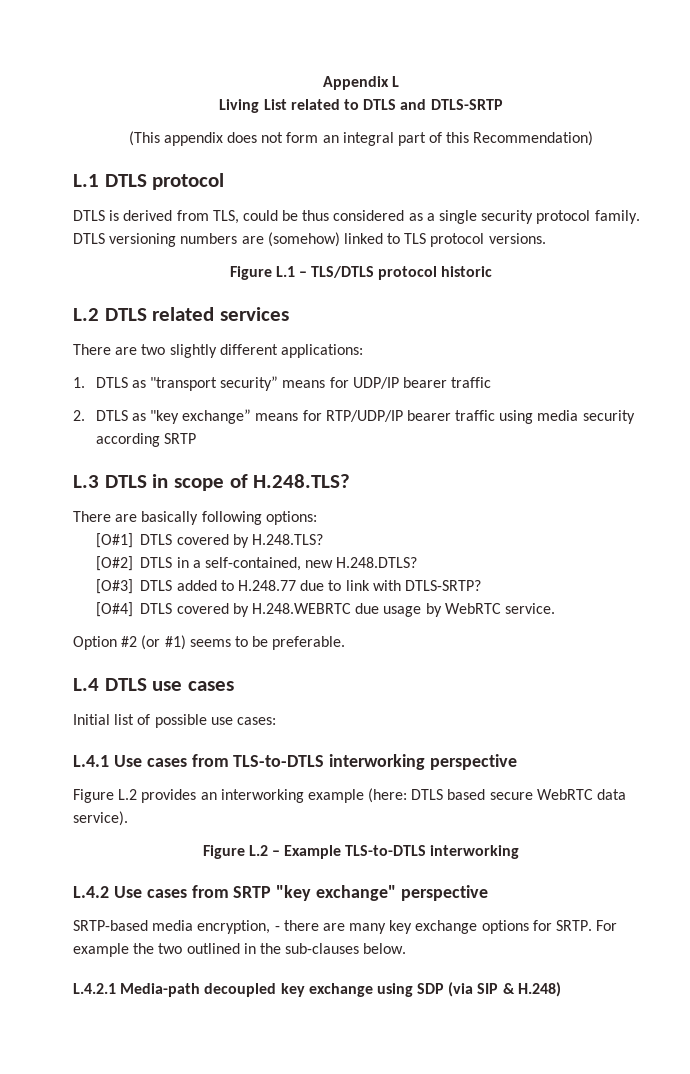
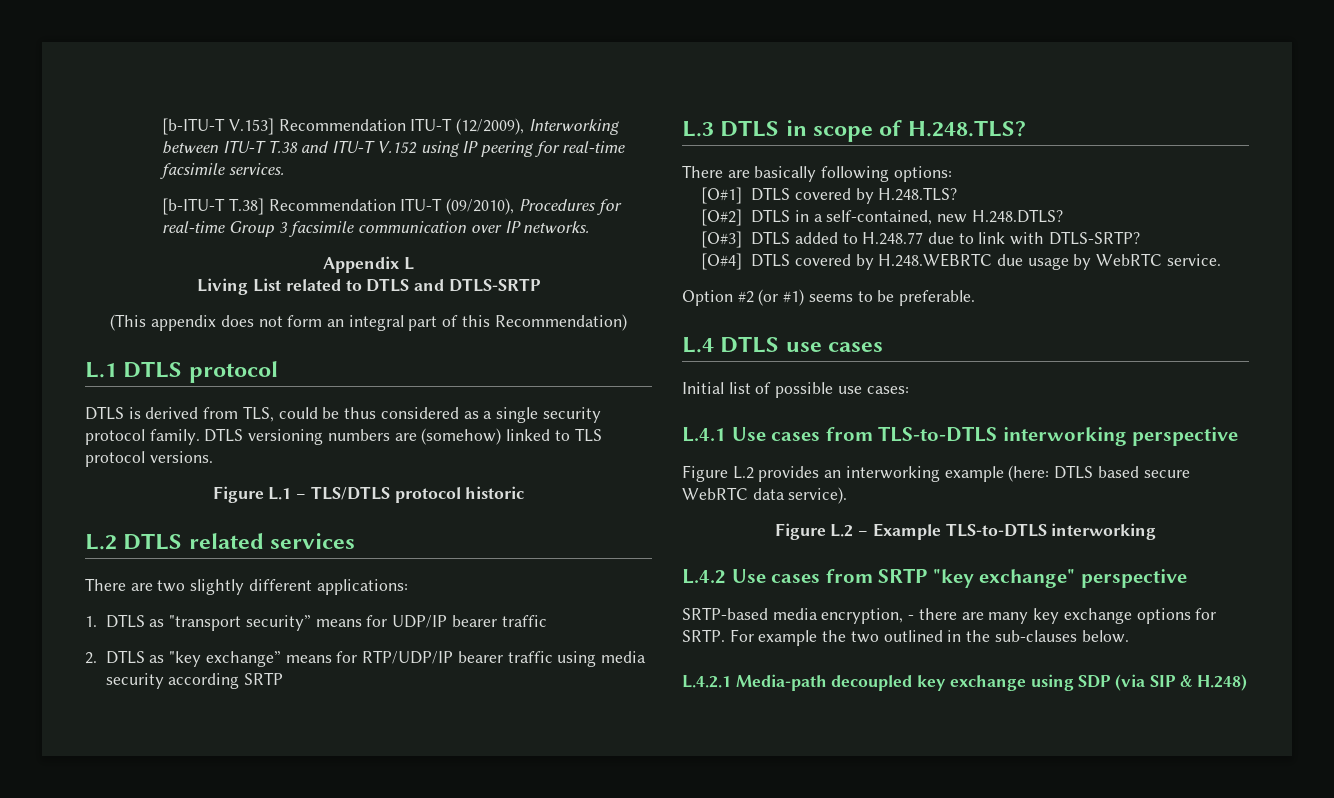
+ [b-ITU-T V.153] Recommendation ITU-T (12/2009), Interworking between ITU-T T.38 and ITU-T V.152 using IP peering for real-time facsimile services.
+ [b-ITU-T T.38] Recommendation ITU-T (09/2010), Procedures for real-time Group 3 facsimile communication over IP networks.

